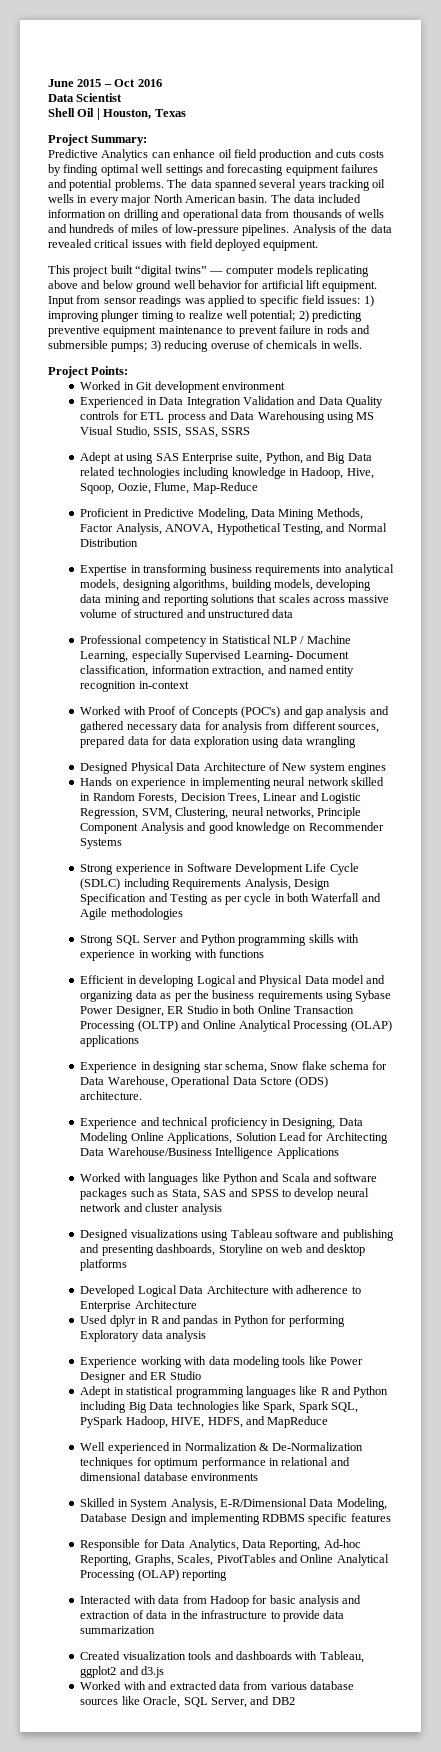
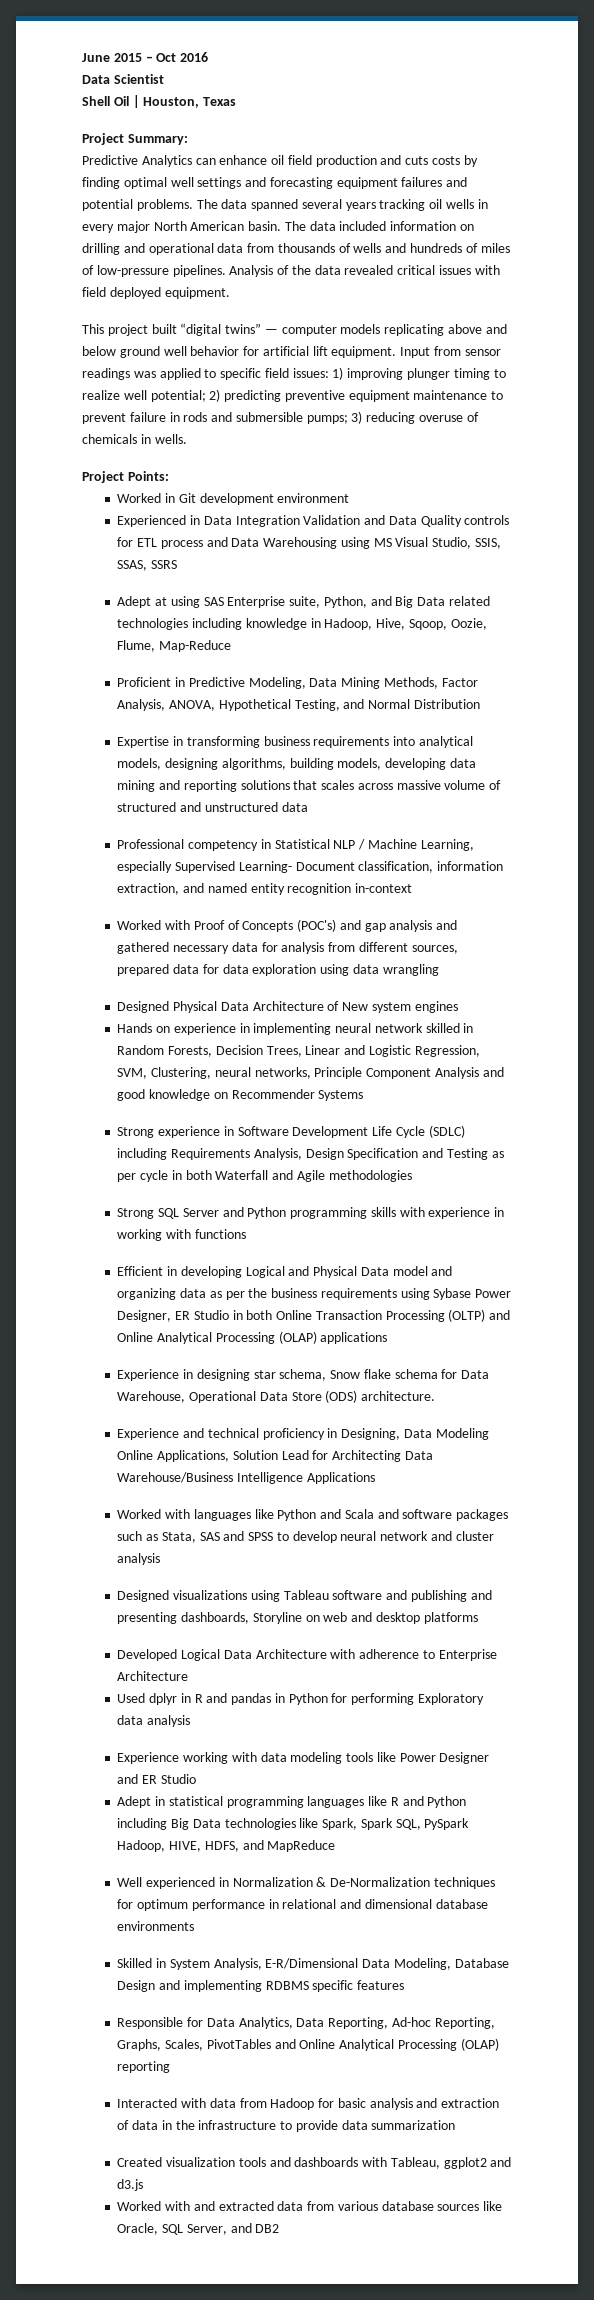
- Experience in designing star schema, Snow flake schema for Data Warehouse, Operational Data Sctore (ODS) architecture.
+ Experience in designing star schema, Snow flake schema for Data Warehouse, Operational Data Store (ODS) architecture.

